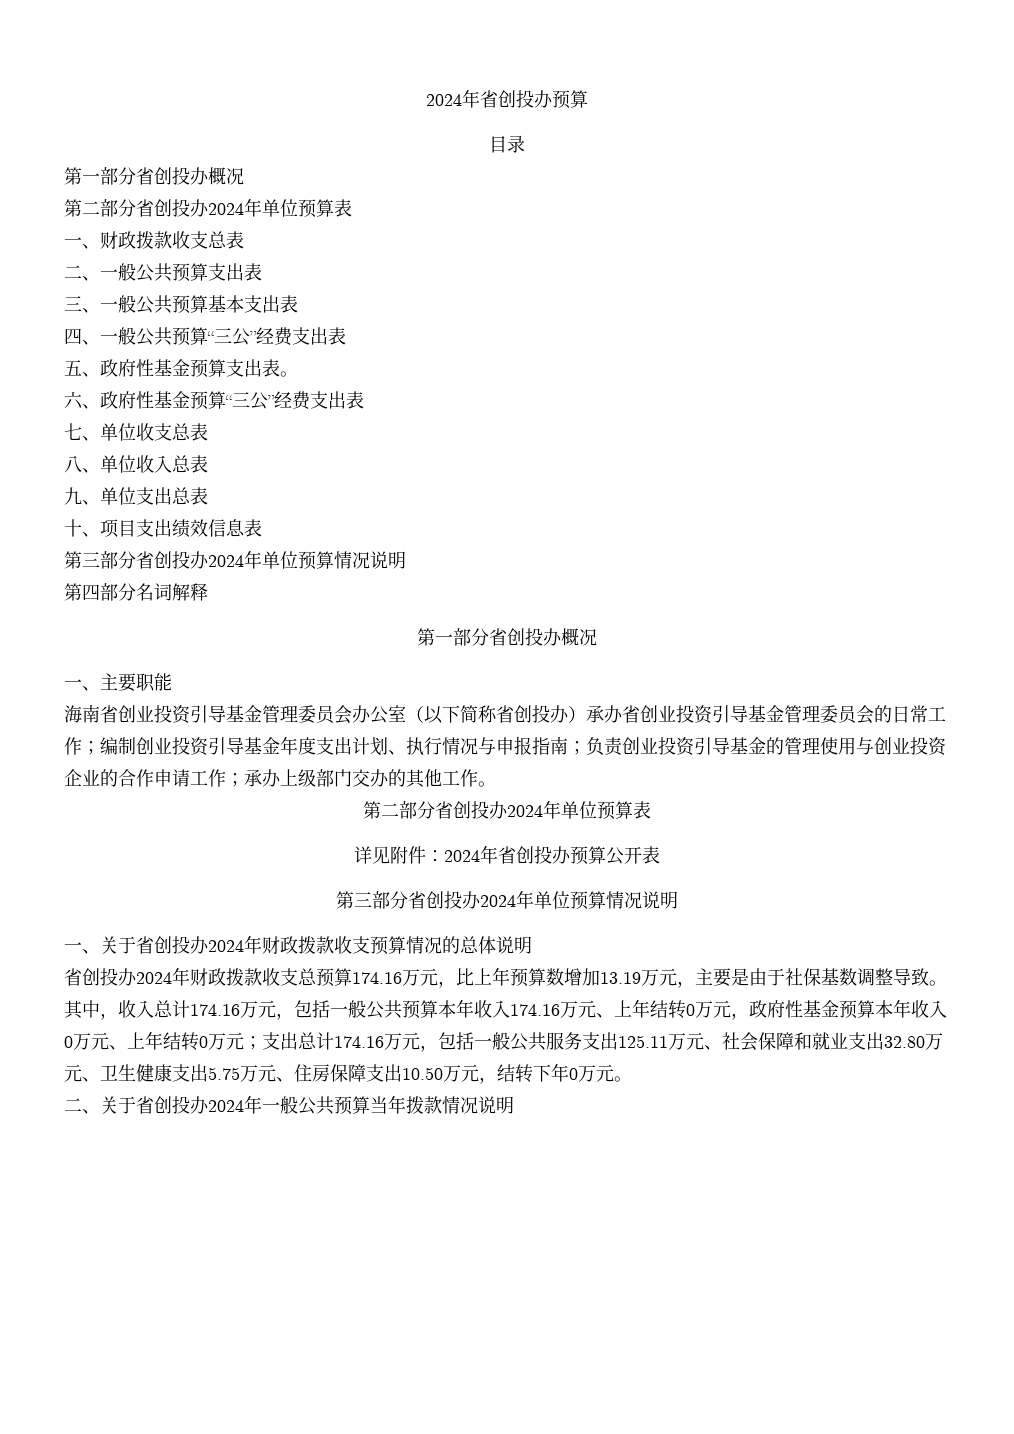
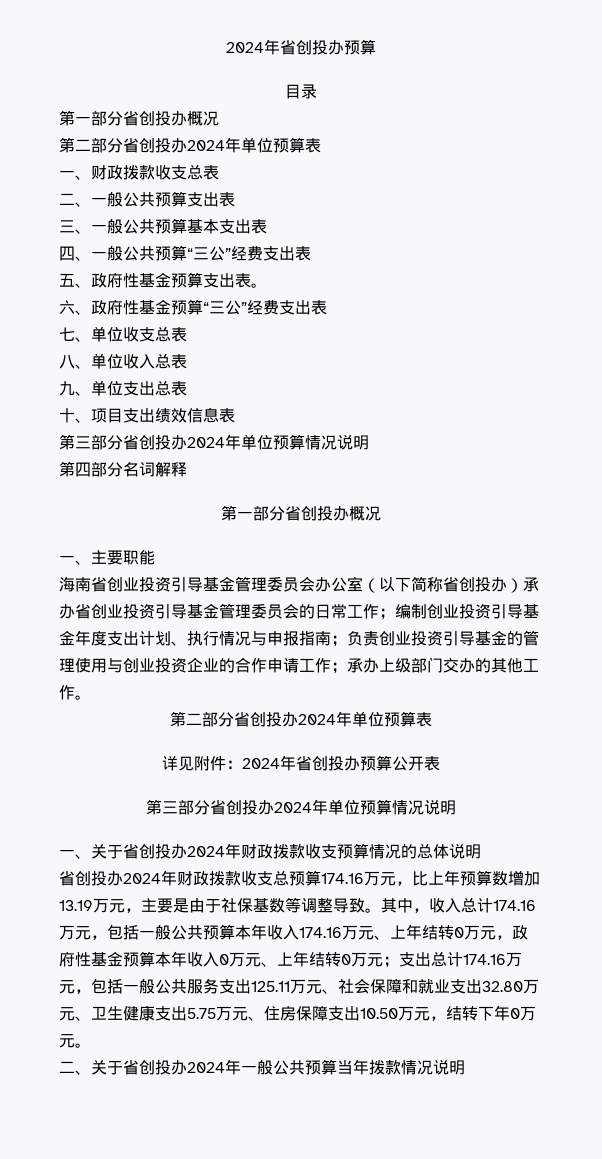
- 省创投办2024年财政拨款收支总预算174.16万元，比上年预算数增加13.19万元，主要是由于社保基数调整导致。
+ 省创投办2024年财政拨款收支总预算174.16万元，比上年预算数增加13.19万元，主要是由于社保基数等调整导致。

